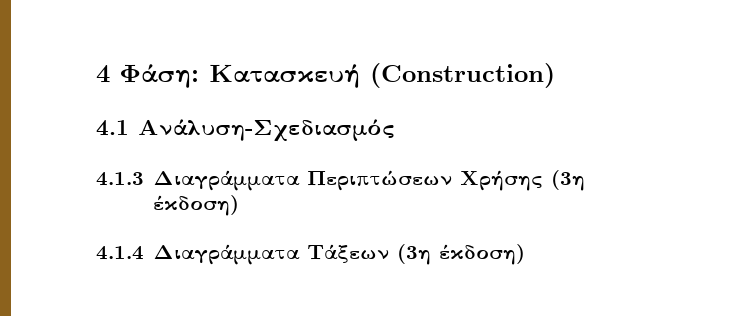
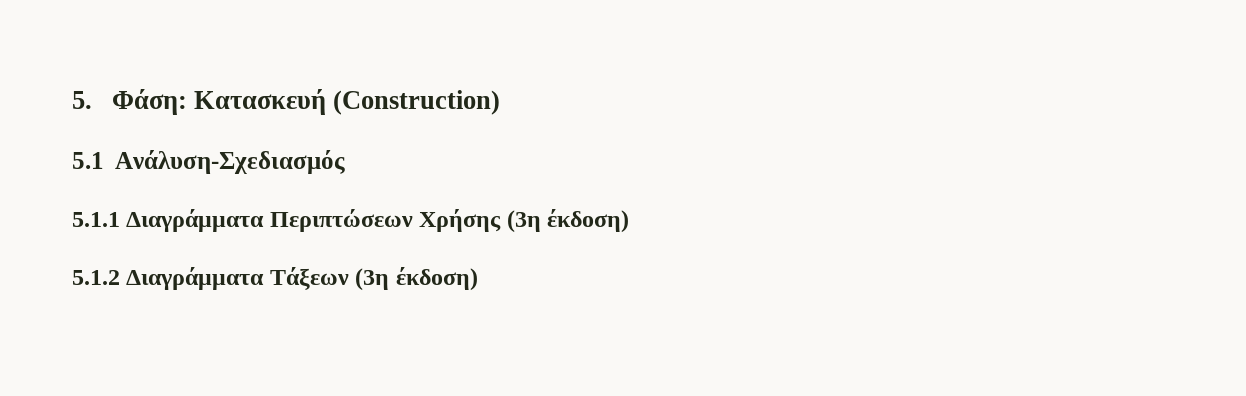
- 4 Φάση: Κατασκευή (Construction)
+ 5. Φάση: Κατασκευή (Construction)
- 4.1 Ανάλυση-Σχεδιασμός
+ 5.1 Ανάλυση-Σχεδιασμός
- 4.1.3 Διαγράμματα Περιπτώσεων Χρήσης (3η έκδοση)
+ 5.1.1 Διαγράμματα Περιπτώσεων Χρήσης (3η έκδοση)
- 4.1.4 Διαγράμματα Τάξεων (3η έκδοση)
+ 5.1.2 Διαγράμματα Τάξεων (3η έκδοση)

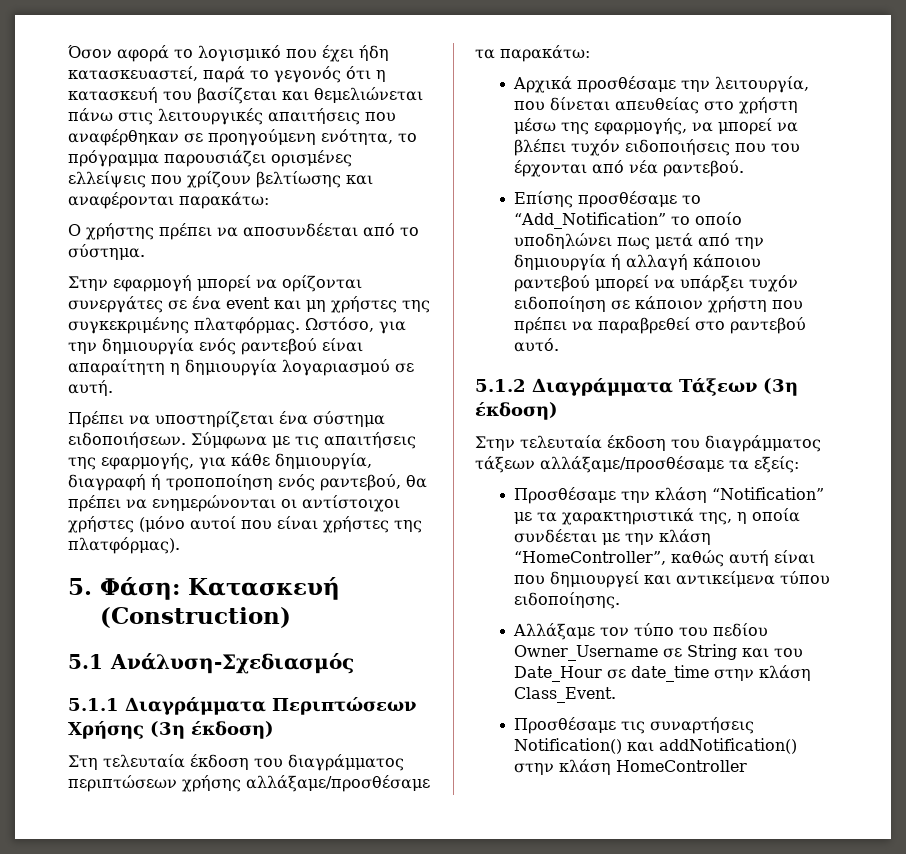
+ Όσον αφορά το λογισμικό που έχει ήδη κατασκευαστεί, παρά το γεγονός ότι η κατασκευή του βασίζεται και θεμελιώνεται πάνω στις λειτουργικές απαιτήσεις που αναφέρθηκαν σε προηγούμενη ενότητα, το πρόγραμμα παρουσιάζει ορισμένες ελλείψεις που χρίζουν βελτίωσης και αναφέρονται παρακάτω:
+ Ο χρήστης πρέπει να αποσυνδέεται από το σύστημα.
+ Στην εφαρμογή μπορεί να ορίζονται συνεργάτες σε ένα event και μη χρήστες της συγκεκριμένης πλατφόρμας. Ωστόσο, για την δημιουργία ενός ραντεβού είναι απαραίτητη η δημιουργία λογαριασμού σε αυτή.
+ Πρέπει να υποστηρίζεται ένα σύστημα ειδοποιήσεων. Σύμφωνα με τις απαιτήσεις της εφαρμογής, για κάθε δημιουργία, διαγραφή ή τροποποίηση ενός ραντεβού, θα πρέπει να ενημερώνονται οι αντίστοιχοι χρήστες (μόνο αυτοί που είναι χρήστες της πλατφόρμας).
+ Στη τελευταία έκδοση του διαγράμματος περιπτώσεων χρήσης αλλάξαμε/προσθέσαμε τα παρακάτω:
+ Αρχικά προσθέσαμε την λειτουργία, που δίνεται απευθείας στο χρήστη μέσω της εφαρμογής, να μπορεί να βλέπει τυχόν ειδοποιήσεις που του έρχονται από νέα ραντεβού.
+ Επίσης προσθέσαμε το “Add_Notification” το οποίο υποδηλώνει πως μετά από την δημιουργία ή αλλαγή κάποιου ραντεβού μπορεί να υπάρξει τυχόν ειδοποίηση σε κάποιον χρήστη που πρέπει να παραβρεθεί στο ραντεβού αυτό.
+ Στην τελευταία έκδοση του διαγράμματος τάξεων αλλάξαμε/προσθέσαμε τα εξείς:
+ Προσθέσαμε την κλάση “Notification” με τα χαρακτηριστικά της, η οποία συνδέεται με την κλάση “HomeController”, καθώς αυτή είναι που δημιουργεί και αντικείμενα τύπου ειδοποίησης.
+ Αλλάξαμε τον τύπο του πεδίου Owner_Username σε String και του Date_Hour σε date_time στην κλάση Class_Event.
+ Προσθέσαμε τις συναρτήσεις Notification() και addNotification() στην κλάση HomeController

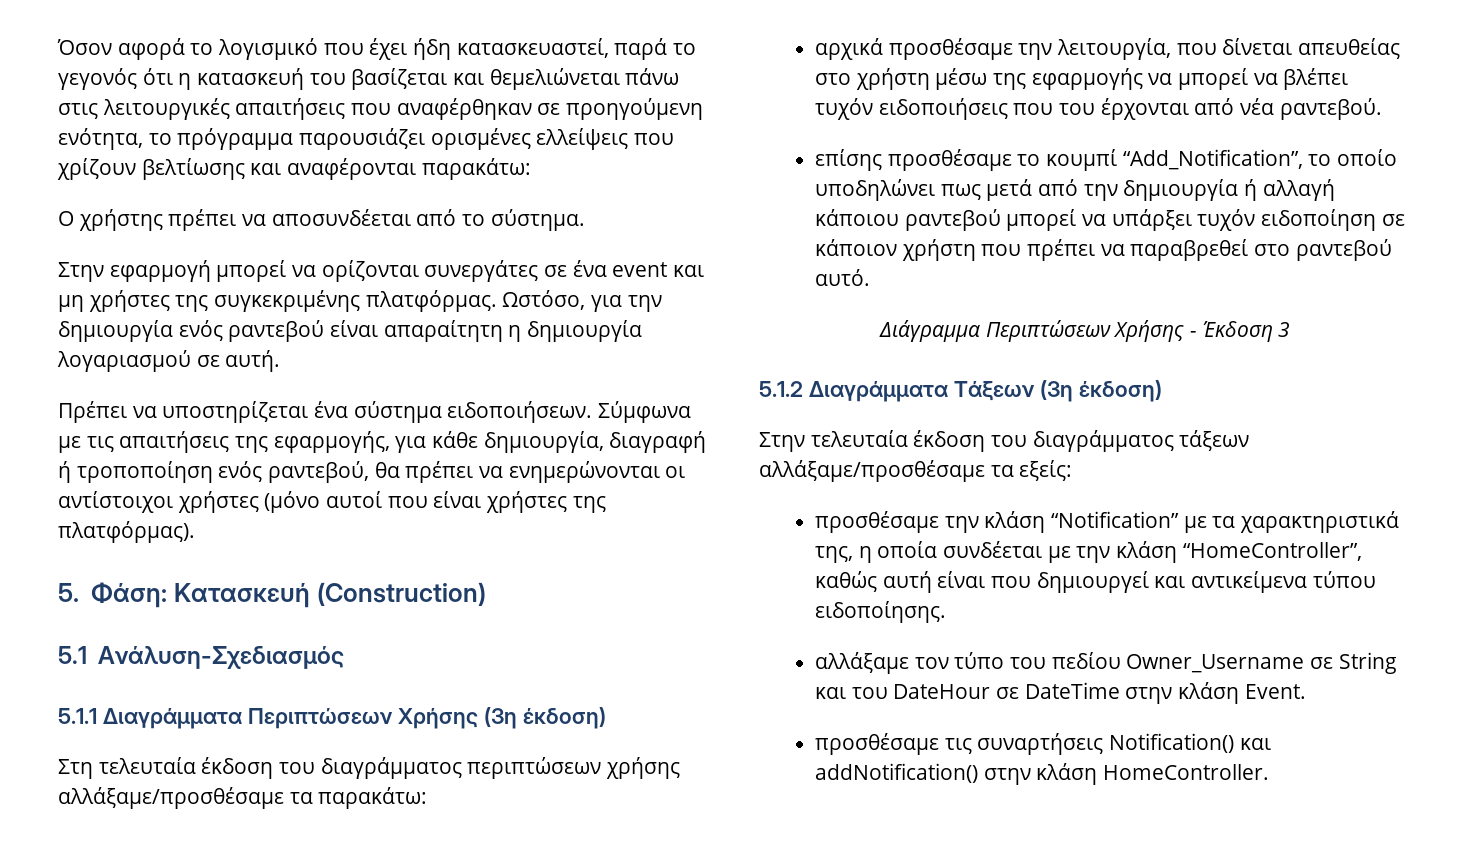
- Αρχικά προσθέσαμε την λειτουργία, που δίνεται απευθείας στο χρήστη μέσω της εφαρμογής, να μπορεί να βλέπει τυχόν ειδοποιήσεις που του έρχονται από νέα ραντεβού.
+ αρχικά προσθέσαμε την λειτουργία, που δίνεται απευθείας στο χρήστη μέσω της εφαρμογής να μπορεί να βλέπει τυχόν ειδοποιήσεις που του έρχονται από νέα ραντεβού.
- Επίσης προσθέσαμε το “Add_Notification” το οποίο υποδηλώνει πως μετά από την δημιουργία ή αλλαγή κάποιου ραντεβού μπορεί να υπάρξει τυχόν ειδοποίηση σε κάποιον χρήστη που πρέπει να παραβρεθεί στο ραντεβού αυτό.
+ επίσης προσθέσαμε το κουμπί “Add_Notification”, το οποίο υποδηλώνει πως μετά από την δημιουργία ή αλλαγή κάποιου ραντεβού μπορεί να υπάρξει τυχόν ειδοποίηση σε κάποιον χρήστη που πρέπει να παραβρεθεί στο ραντεβού αυτό.
+ Διάγραμμα Περιπτώσεων Χρήσης - Έκδοση 3
- Προσθέσαμε την κλάση “Notification” με τα χαρακτηριστικά της, η οποία συνδέεται με την κλάση “HomeController”, καθώς αυτή είναι που δημιουργεί και αντικείμενα τύπου ειδοποίησης.
+ προσθέσαμε την κλάση “Notification” με τα χαρακτηριστικά της, η οποία συνδέεται με την κλάση “HomeController”, καθώς αυτή είναι που δημιουργεί και αντικείμενα τύπου ειδοποίησης.
- Αλλάξαμε τον τύπο του πεδίου Owner_Username σε String και του Date_Hour σε date_time στην κλάση Class_Event.
- Προσθέσαμε τις συναρτήσεις Notification() και addNotification() στην κλάση HomeController
+ αλλάξαμε τον τύπο του πεδίου Owner_Username σε String και του DateHour σε DateTime στην κλάση Event.
+ προσθέσαμε τις συναρτήσεις Notification() και addNotification() στην κλάση HomeController.

